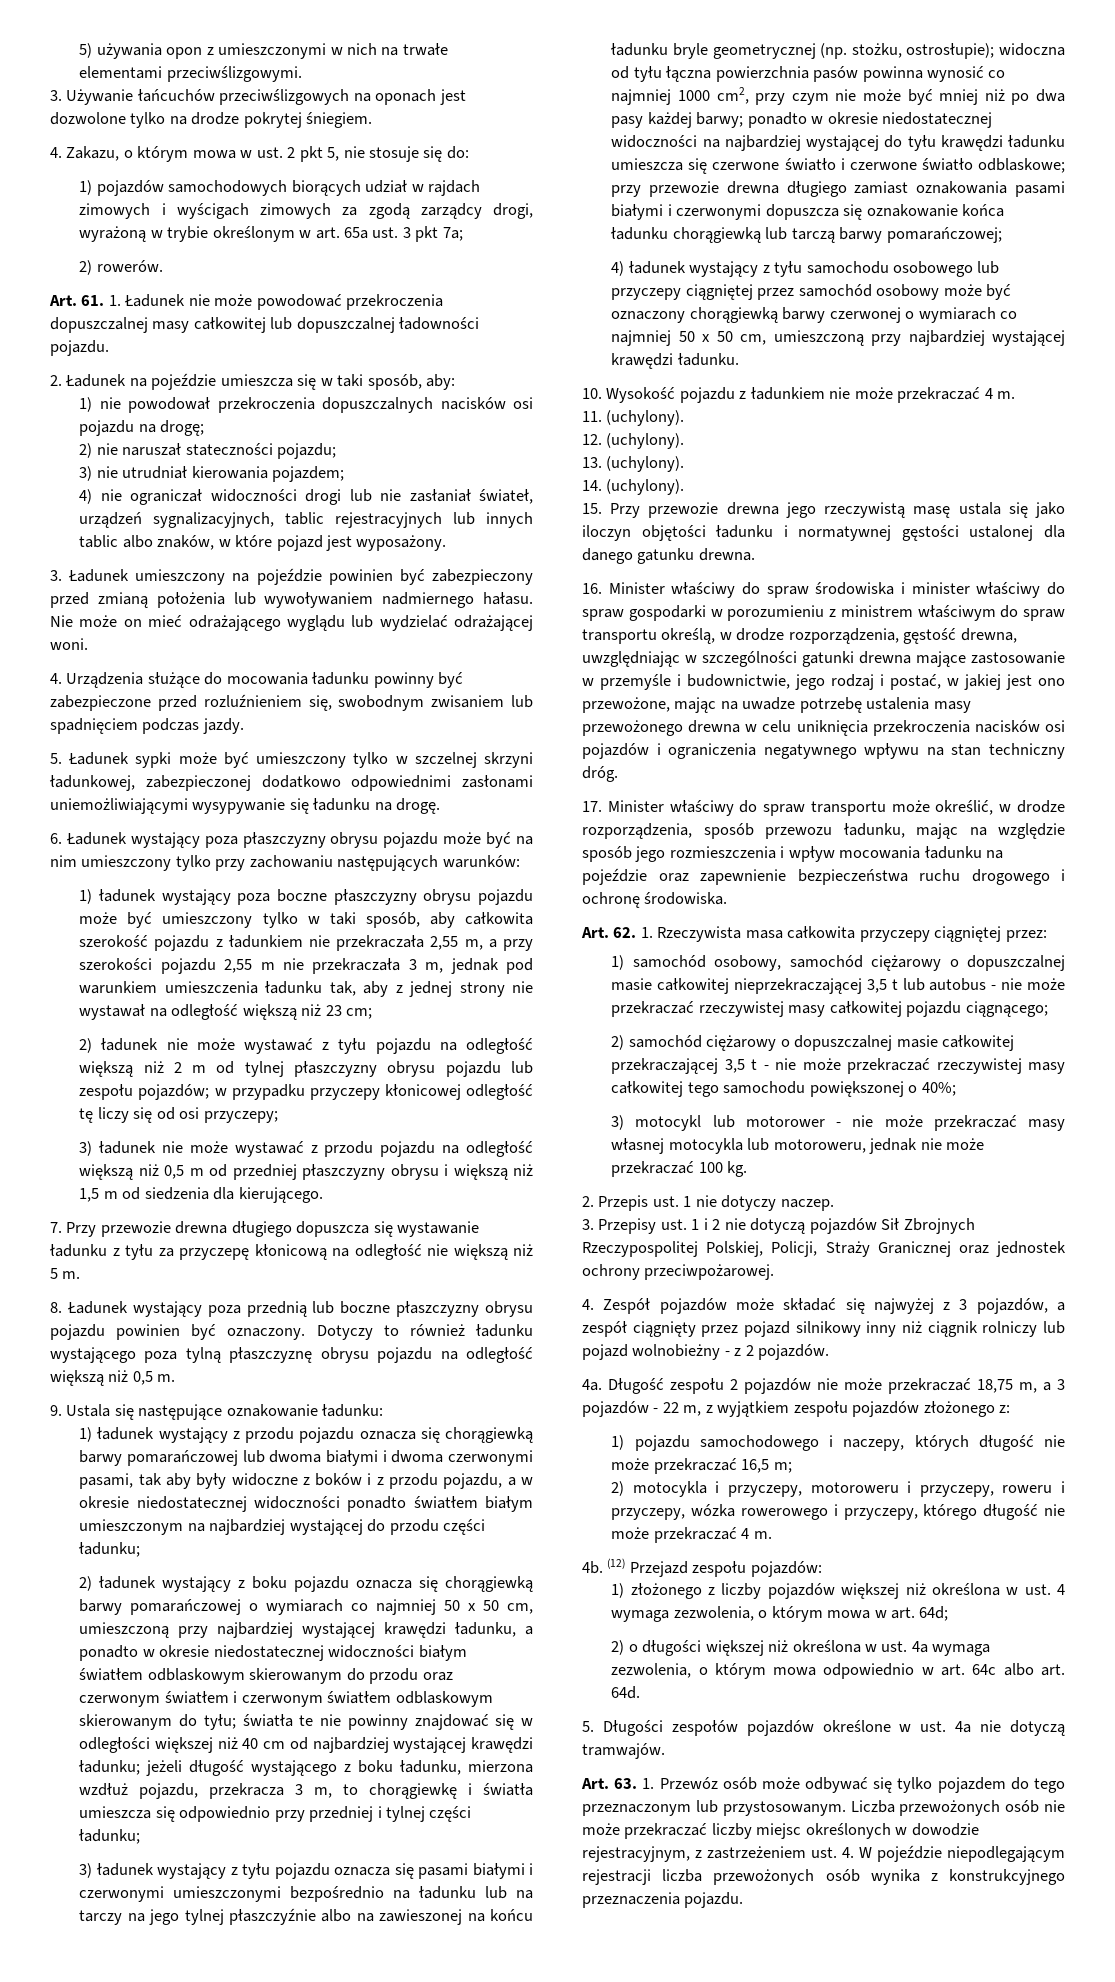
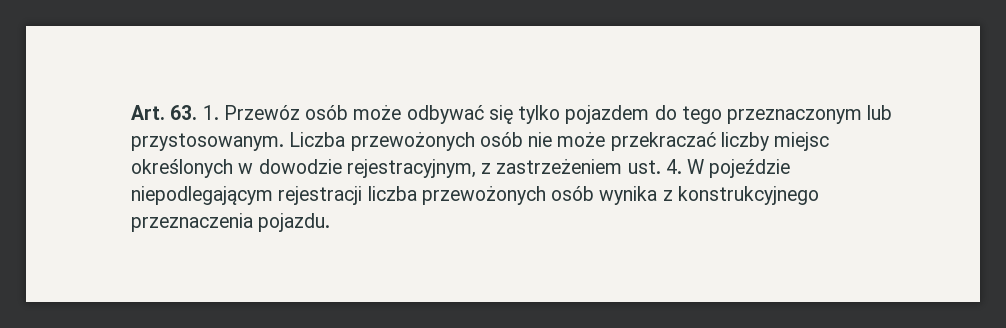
- 5) używania opon z umieszczonymi w nich na trwałe elementami przeciwślizgowymi.
- 3. Używanie łańcuchów przeciwślizgowych na oponach jest dozwolone tylko na drodze pokrytej śniegiem.
- 4. Zakazu, o którym mowa w ust. 2 pkt 5, nie stosuje się do:
- 1) pojazdów samochodowych biorących udział w rajdach zimowych i wyścigach zimowych za zgodą zarządcy drogi, wyrażoną w trybie określonym w art. 65a ust. 3 pkt 7a;
- 2) rowerów.
- Art. 61. 1. Ładunek nie może powodować przekroczenia dopuszczalnej masy całkowitej lub dopuszczalnej ładowności pojazdu.
- 2. Ładunek na pojeździe umieszcza się w taki sposób, aby:
- 1) nie powodował przekroczenia dopuszczalnych nacisków osi pojazdu na drogę;
- 2) nie naruszał stateczności pojazdu;
- 3) nie utrudniał kierowania pojazdem;
- 4) nie ograniczał widoczności drogi lub nie zasłaniał świateł, urządzeń sygnalizacyjnych, tablic rejestracyjnych lub innych tablic albo znaków, w które pojazd jest wyposażony.
- 3. Ładunek umieszczony na pojeździe powinien być zabezpieczony przed zmianą położenia lub wywoływaniem nadmiernego hałasu. Nie może on mieć odrażającego wyglądu lub wydzielać odrażającej woni.
- 4. Urządzenia służące do mocowania ładunku powinny być zabezpieczone przed rozluźnieniem się, swobodnym zwisaniem lub spadnięciem podczas jazdy.
- 5. Ładunek sypki może być umieszczony tylko w szczelnej skrzyni ładunkowej, zabezpieczonej dodatkowo odpowiednimi zasłonami uniemożliwiającymi wysypywanie się ładunku na drogę.
- 6. Ładunek wystający poza płaszczyzny obrysu pojazdu może być na nim umieszczony tylko przy zachowaniu następujących warunków:
- 1) ładunek wystający poza boczne płaszczyzny obrysu pojazdu może być umieszczony tylko w taki sposób, aby całkowita szerokość pojazdu z ładunkiem nie przekraczała 2,55 m, a przy szerokości pojazdu 2,55 m nie przekraczała 3 m, jednak pod warunkiem umieszczenia ładunku tak, aby z jednej strony nie wystawał na odległość większą niż 23 cm;
- 2) ładunek nie może wystawać z tyłu pojazdu na odległość większą niż 2 m od tylnej płaszczyzny obrysu pojazdu lub zespołu pojazdów; w przypadku przyczepy kłonicowej odległość tę liczy się od osi przyczepy;
- 3) ładunek nie może wystawać z przodu pojazdu na odległość większą niż 0,5 m od przedniej płaszczyzny obrysu i większą niż 1,5 m od siedzenia dla kierującego.
- 7. Przy przewozie drewna długiego dopuszcza się wystawanie ładunku z tyłu za przyczepę kłonicową na odległość nie większą niż 5 m.
- 8. Ładunek wystający poza przednią lub boczne płaszczyzny obrysu pojazdu powinien być oznaczony. Dotyczy to również ładunku wystającego poza tylną płaszczyznę obrysu pojazdu na odległość większą niż 0,5 m.
- 9. Ustala się następujące oznakowanie ładunku:
- 1) ładunek wystający z przodu pojazdu oznacza się chorągiewką barwy pomarańczowej lub dwoma białymi i dwoma czerwonymi pasami, tak aby były widoczne z boków i z przodu pojazdu, a w okresie niedostatecznej widoczności ponadto światłem białym umieszczonym na najbardziej wystającej do przodu części ładunku;
- 2) ładunek wystający z boku pojazdu oznacza się chorągiewką barwy pomarańczowej o wymiarach co najmniej 50 x 50 cm, umieszczoną przy najbardziej wystającej krawędzi ładunku, a ponadto w okresie niedostatecznej widoczności białym światłem odblaskowym skierowanym do przodu oraz czerwonym światłem i czerwonym światłem odblaskowym skierowanym do tyłu; światła te nie powinny znajdować się w odległości większej niż 40 cm od najbardziej wystającej krawędzi ładunku; jeżeli długość wystającego z boku ładunku, mierzona wzdłuż pojazdu, przekracza 3 m, to chorągiewkę i światła umieszcza się odpowiednio przy przedniej i tylnej części ładunku;
- 3) ładunek wystający z tyłu pojazdu oznacza się pasami białymi i czerwonymi umieszczonymi bezpośrednio na ładunku lub na tarczy na jego tylnej płaszczyźnie albo na zawieszonej na końcu ładunku bryle geometrycznej (np. stożku, ostrosłupie); widoczna od tyłu łączna powierzchnia pasów powinna wynosić co najmniej 1000 cm2, przy czym nie może być mniej niż po dwa pasy każdej barwy; ponadto w okresie niedostatecznej widoczności na najbardziej wystającej do tyłu krawędzi ładunku umieszcza się czerwone światło i czerwone światło odblaskowe; przy przewozie drewna długiego zamiast oznakowania pasami białymi i czerwonymi dopuszcza się oznakowanie końca ładunku chorągiewką lub tarczą barwy pomarańczowej;
- 4) ładunek wystający z tyłu samochodu osobowego lub przyczepy ciągniętej przez samochód osobowy może być oznaczony chorągiewką barwy czerwonej o wymiarach co najmniej 50 x 50 cm, umieszczoną przy najbardziej wystającej krawędzi ładunku.
- 10. Wysokość pojazdu z ładunkiem nie może przekraczać 4 m.
- 11. (uchylony).
- 12. (uchylony).
- 13. (uchylony).
- 14. (uchylony).
- 15. Przy przewozie drewna jego rzeczywistą masę ustala się jako iloczyn objętości ładunku i normatywnej gęstości ustalonej dla danego gatunku drewna.
- 16. Minister właściwy do spraw środowiska i minister właściwy do spraw gospodarki w porozumieniu z ministrem właściwym do spraw transportu określą, w drodze rozporządzenia, gęstość drewna, uwzględniając w szczególności gatunki drewna mające zastosowanie w przemyśle i budownictwie, jego rodzaj i postać, w jakiej jest ono przewożone, mając na uwadze potrzebę ustalenia masy przewożonego drewna w celu uniknięcia przekroczenia nacisków osi pojazdów i ograniczenia negatywnego wpływu na stan techniczny dróg.
- 17. Minister właściwy do spraw transportu może określić, w drodze rozporządzenia, sposób przewozu ładunku, mając na względzie sposób jego rozmieszczenia i wpływ mocowania ładunku na pojeździe oraz zapewnienie bezpieczeństwa ruchu drogowego i ochronę środowiska.
- Art. 62. 1. Rzeczywista masa całkowita przyczepy ciągniętej przez:
- 1) samochód osobowy, samochód ciężarowy o dopuszczalnej masie całkowitej nieprzekraczającej 3,5 t lub autobus - nie może przekraczać rzeczywistej masy całkowitej pojazdu ciągnącego;
- 2) samochód ciężarowy o dopuszczalnej masie całkowitej przekraczającej 3,5 t - nie może przekraczać rzeczywistej masy całkowitej tego samochodu powiększonej o 40%;
- 3) motocykl lub motorower - nie może przekraczać masy własnej motocykla lub motoroweru, jednak nie może przekraczać 100 kg.
- 2. Przepis ust. 1 nie dotyczy naczep.
- 3. Przepisy ust. 1 i 2 nie dotyczą pojazdów Sił Zbrojnych Rzeczypospolitej Polskiej, Policji, Straży Granicznej oraz jednostek ochrony przeciwpożarowej.
- 4. Zespół pojazdów może składać się najwyżej z 3 pojazdów, a zespół ciągnięty przez pojazd silnikowy inny niż ciągnik rolniczy lub pojazd wolnobieżny - z 2 pojazdów.
- 4a. Długość zespołu 2 pojazdów nie może przekraczać 18,75 m, a 3 pojazdów - 22 m, z wyjątkiem zespołu pojazdów złożonego z:
- 1) pojazdu samochodowego i naczepy, których długość nie może przekraczać 16,5 m;
- 2) motocykla i przyczepy, motoroweru i przyczepy, roweru i przyczepy, wózka rowerowego i przyczepy, którego długość nie może przekraczać 4 m.
- 4b. (12) Przejazd zespołu pojazdów:
- 1) złożonego z liczby pojazdów większej niż określona w ust. 4 wymaga zezwolenia, o którym mowa w art. 64d;
- 2) o długości większej niż określona w ust. 4a wymaga zezwolenia, o którym mowa odpowiednio w art. 64c albo art. 64d.
- 5. Długości zespołów pojazdów określone w ust. 4a nie dotyczą tramwajów.

